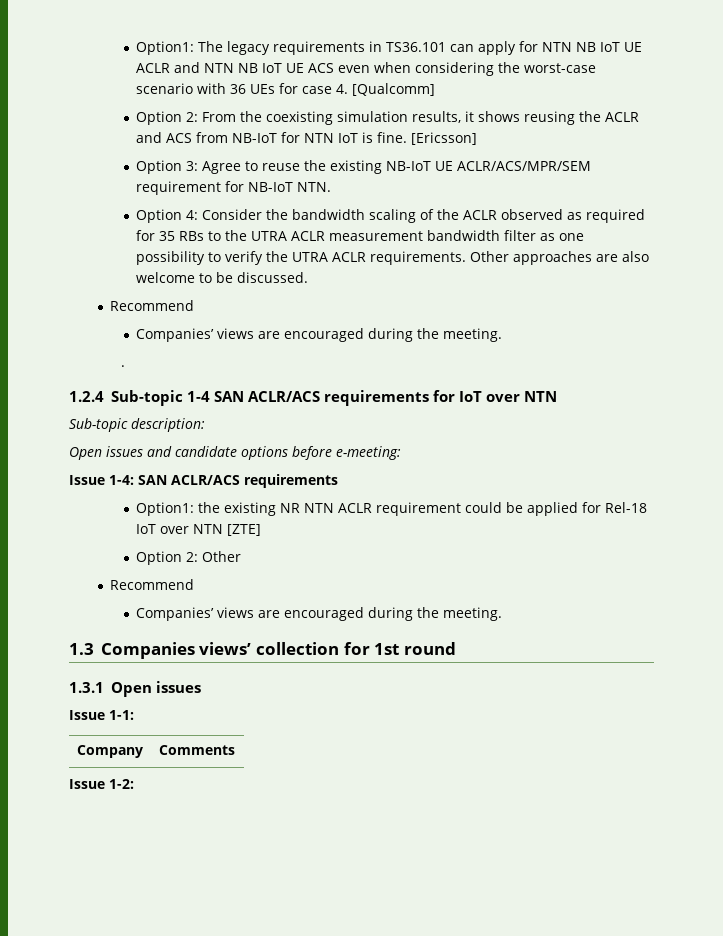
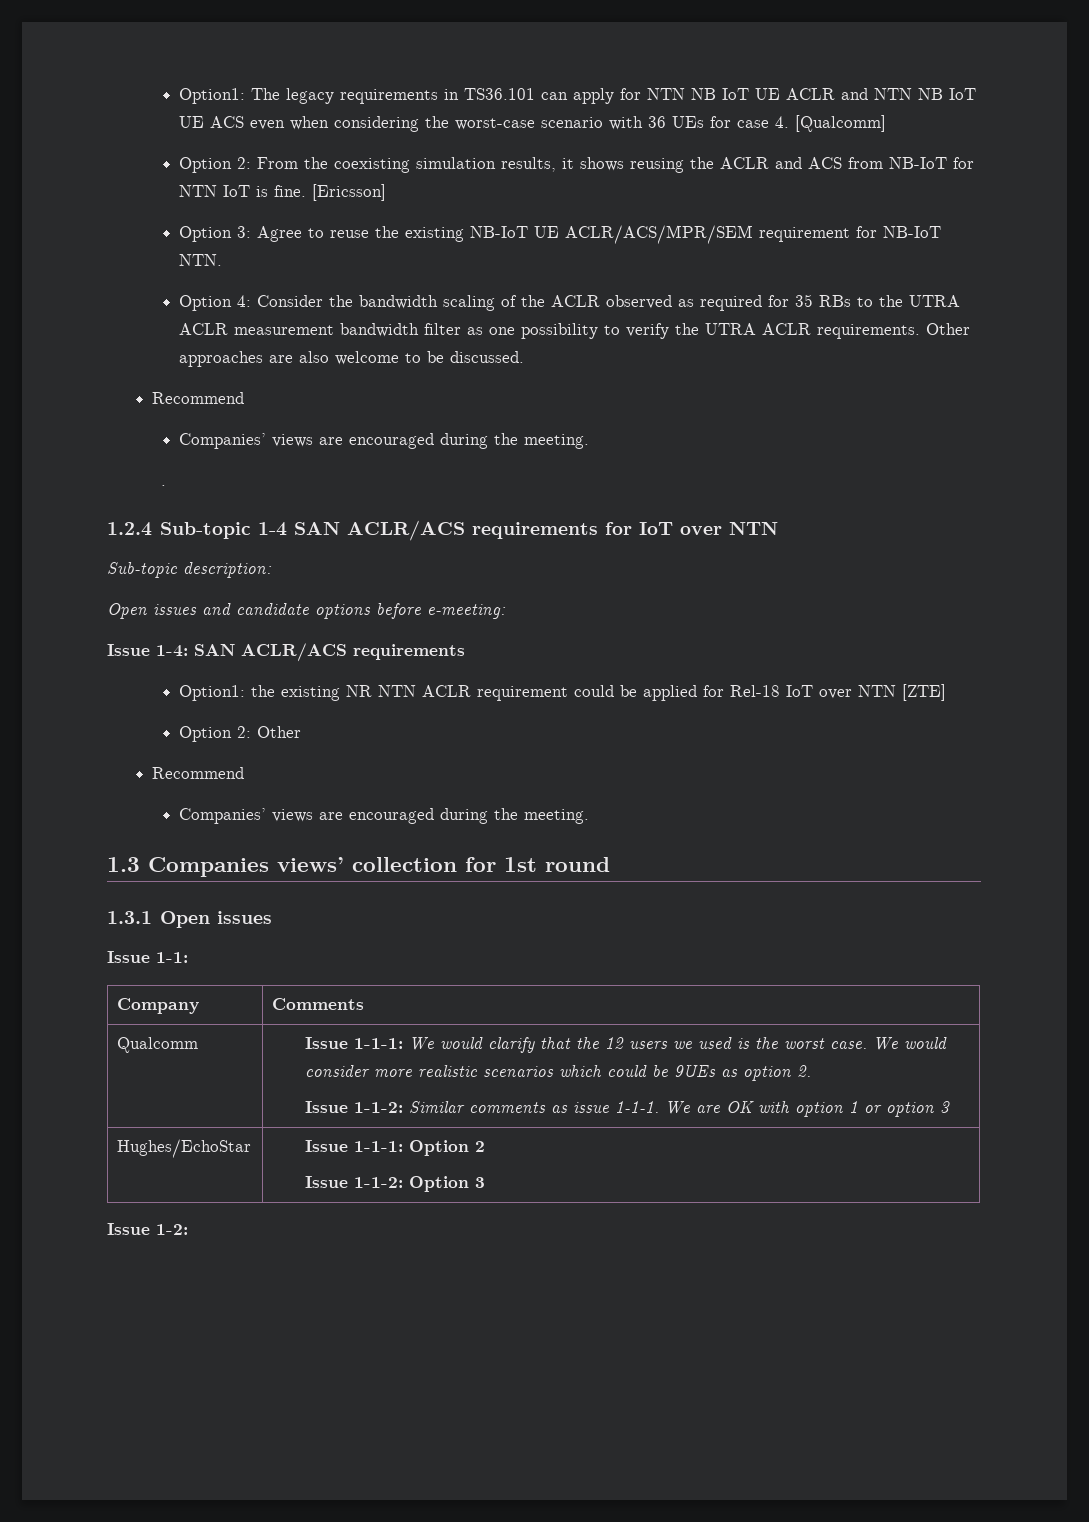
+ Qualcomm | Issue 1-1-1: We would clarify that the 12 users we used is the worst case. We would consider more realistic scenarios which could be 9UEs as option 2.
+ Issue 1-1-2: Similar comments as issue 1-1-1. We are OK with option 1 or option 3
+ Hughes/EchoStar | Issue 1-1-1: Option 2
+ Issue 1-1-2: Option 3

